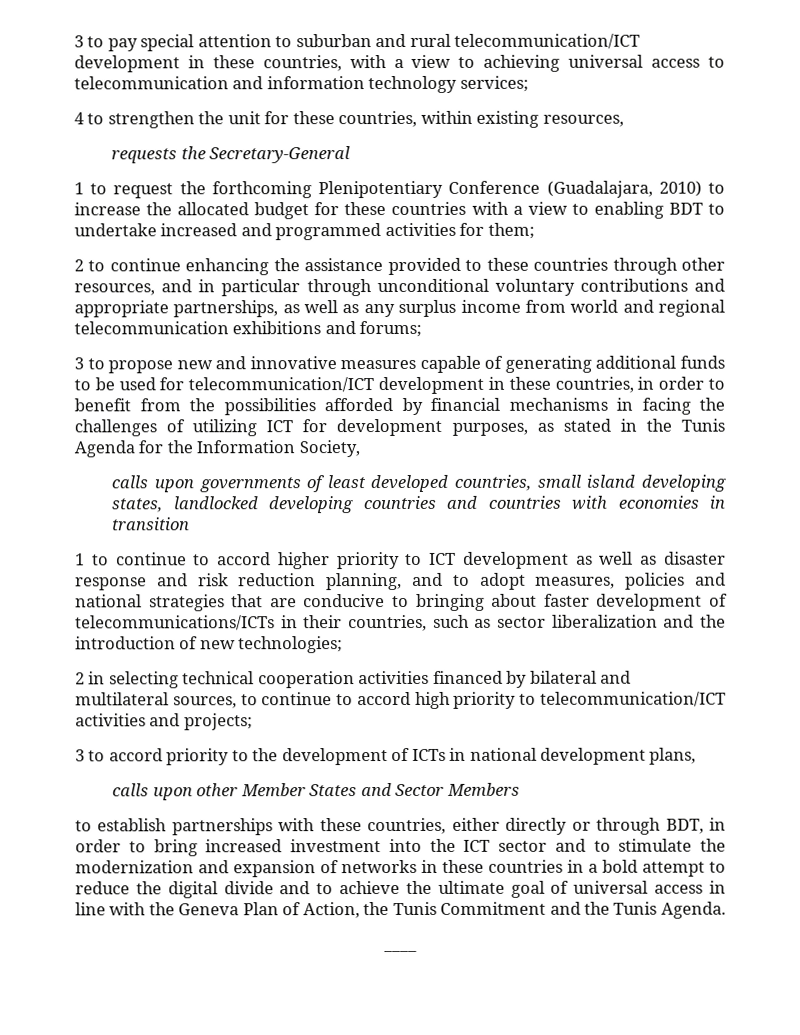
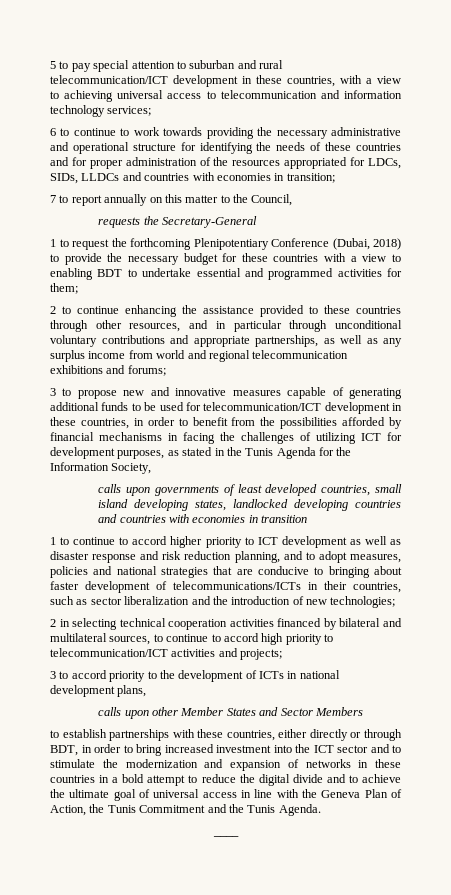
- 3 to pay special attention to suburban and rural telecommunication/ICT development in these countries, with a view to achieving universal access to telecommunication and information technology services;
+ 5 to pay special attention to suburban and rural telecommunication/ICT development in these countries, with a view to achieving universal access to telecommunication and information technology services;
- 4 to strengthen the unit for these countries, within existing resources,
+ 6 to continue to work towards providing the necessary administrative and operational structure for identifying the needs of these countries and for proper administration of the resources appropriated for LDCs, SIDs, LLDCs and countries with economies in transition;
+ 7 to report annually on this matter to the Council,
- 1 to request the forthcoming Plenipotentiary Conference (Guadalajara, 2010) to increase the allocated budget for these countries with a view to enabling BDT to undertake increased and programmed activities for them;
+ 1 to request the forthcoming Plenipotentiary Conference (Dubai, 2018) to provide the necessary budget for these countries with a view to enabling BDT to undertake essential and programmed activities for them;

